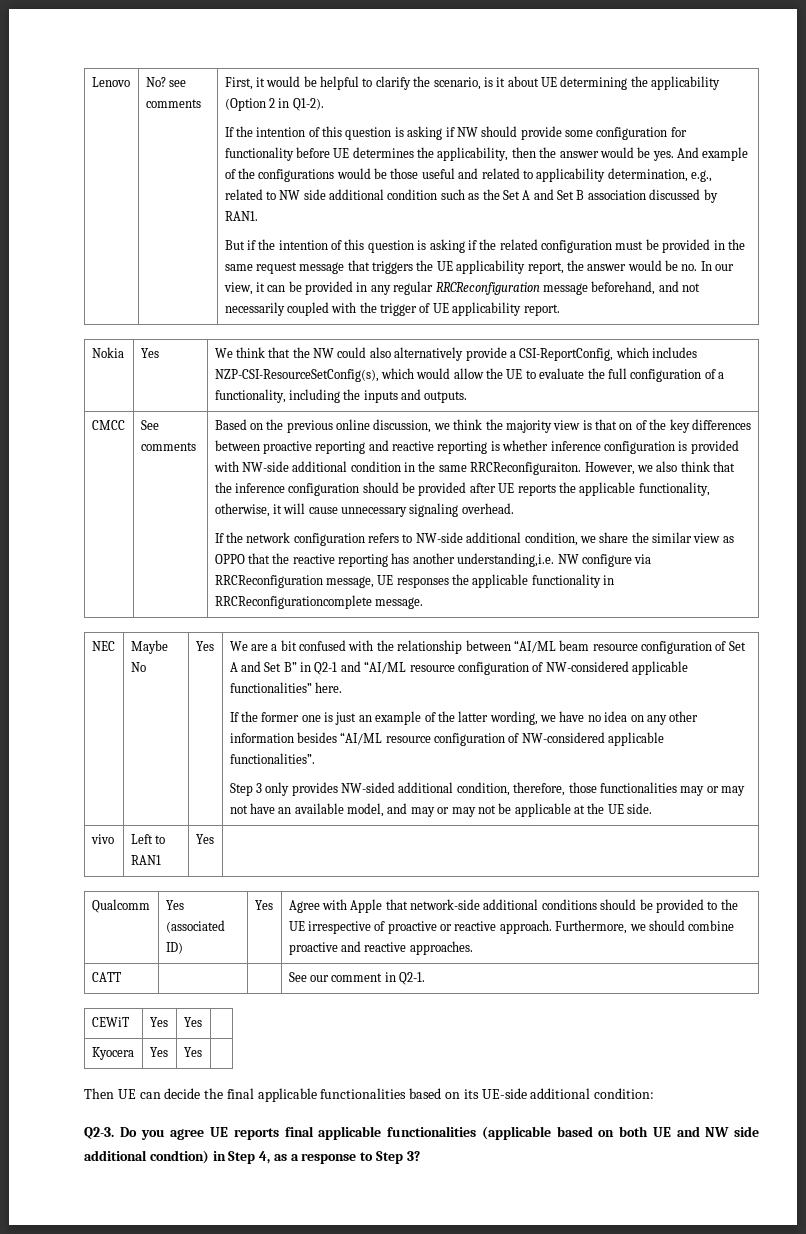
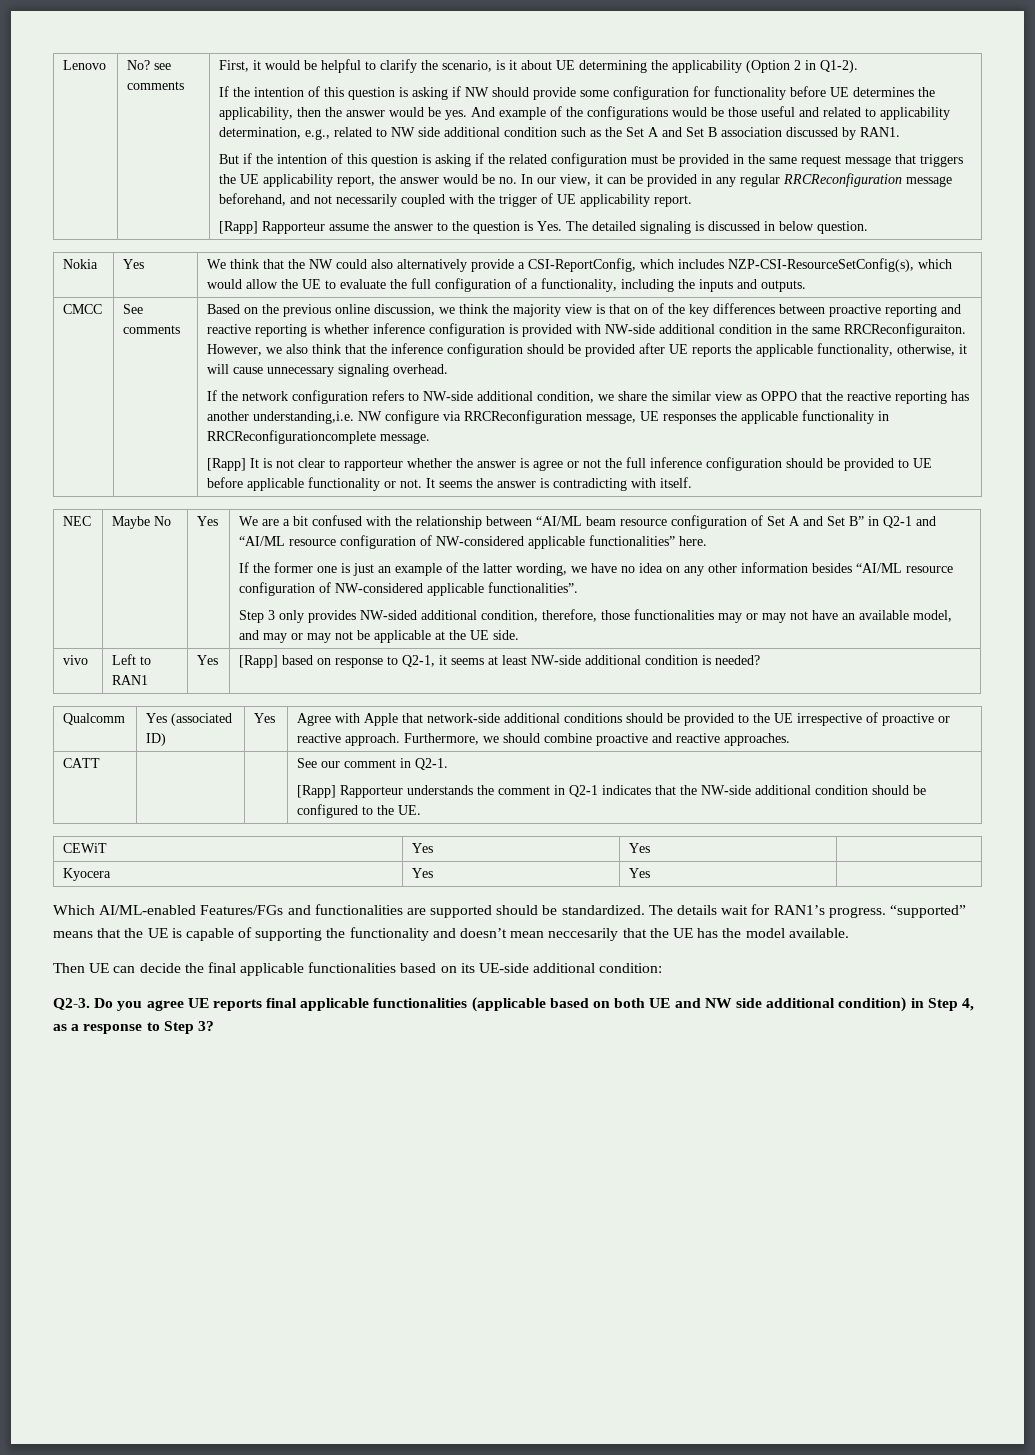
+ [Rapp] Rapporteur assume the answer to the question is Yes. The detailed signaling is discussed in below question.
+ [Rapp] It is not clear to rapporteur whether the answer is agree or not the full inference configuration should be provided to UE before applicable functionality or not. It seems the answer is contradicting with itself.
- vivo | Left to RAN1 | Yes |
+ vivo | Left to RAN1 | Yes | [Rapp] based on response to Q2-1, it seems at least NW-side additional condition is needed?
  CATT | | | See our comment in Q2-1.
+ [Rapp] Rapporteur understands the comment in Q2-1 indicates that the NW-side additional condition should be configured to the UE.
+ Which AI/ML-enabled Features/FGs and functionalities are supported should be standardized. The details wait for RAN1’s progress. “supported” means that the UE is capable of supporting the functionality and doesn’t mean neccesarily that the UE has the model available.
- Do you agree UE reports final applicable functionalities (applicable based on both UE and NW side additional condtion) in Step 4, as a response to Step 3?
+ Do you agree UE reports final applicable functionalities (applicable based on both UE and NW side additional condition) in Step 4, as a response to Step 3?

